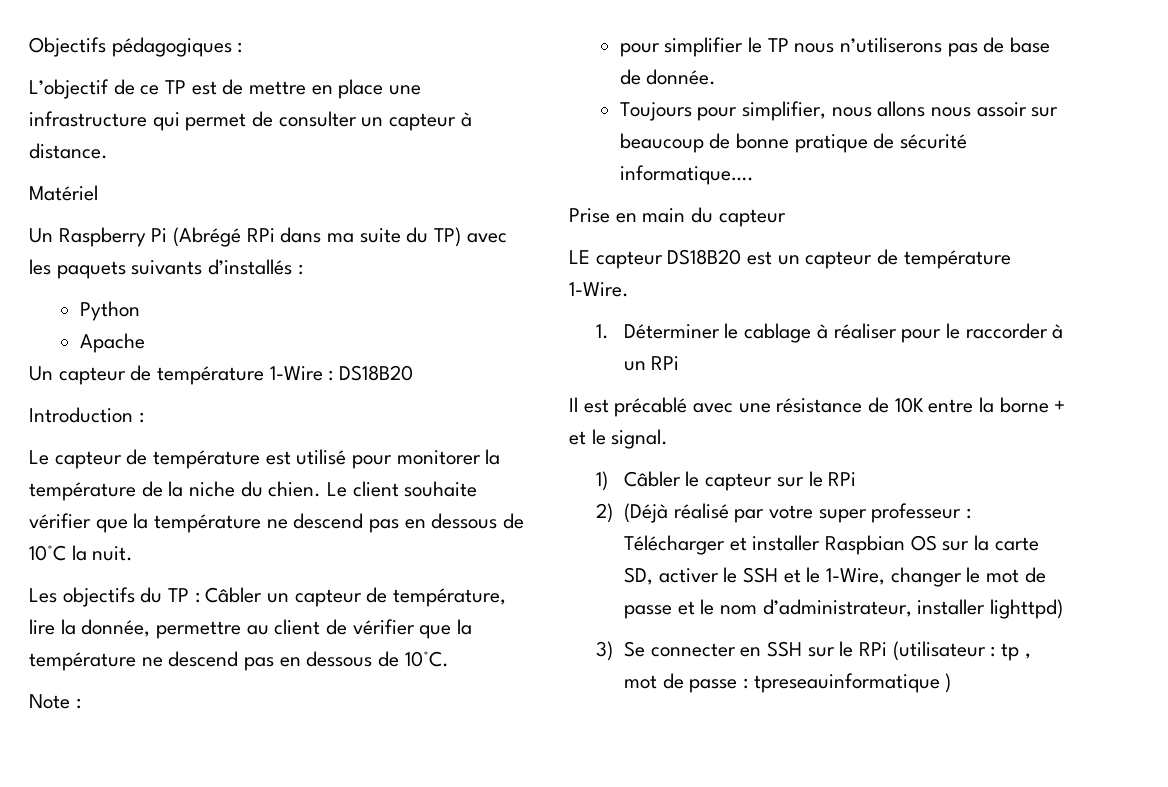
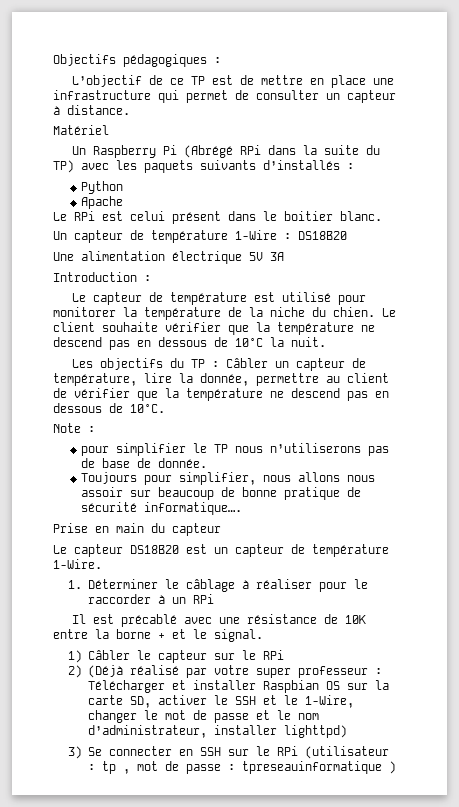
- Un Raspberry Pi (Abrégé RPi dans ma suite du TP) avec les paquets suivants d’installés :
+ Un Raspberry Pi (Abrégé RPi dans la suite du TP) avec les paquets suivants d’installés :
+ Le RPi est celui présent dans le boitier blanc.
+ Une alimentation électrique 5V 3A
- LE capteur DS18B20 est un capteur de température 1-Wire.
+ Le capteur DS18B20 est un capteur de température 1-Wire.
- 1. Déterminer le cablage à réaliser pour le raccorder à un RPi
+ 1. Déterminer le câblage à réaliser pour le raccorder à un RPi

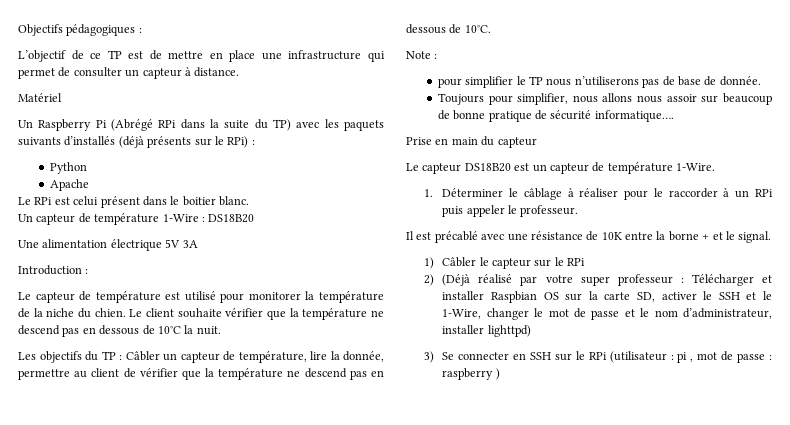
- Un Raspberry Pi (Abrégé RPi dans la suite du TP) avec les paquets suivants d’installés :
+ Un Raspberry Pi (Abrégé RPi dans la suite du TP) avec les paquets suivants d’installés (déjà présents sur le RPi) :
- 1. Déterminer le câblage à réaliser pour le raccorder à un RPi
+ 1. Déterminer le câblage à réaliser pour le raccorder à un RPi puis appeler le professeur.
- 3) Se connecter en SSH sur le RPi (utilisateur : tp , mot de passe : tpreseauinformatique )
+ 3) Se connecter en SSH sur le RPi (utilisateur : pi , mot de passe : raspberry )

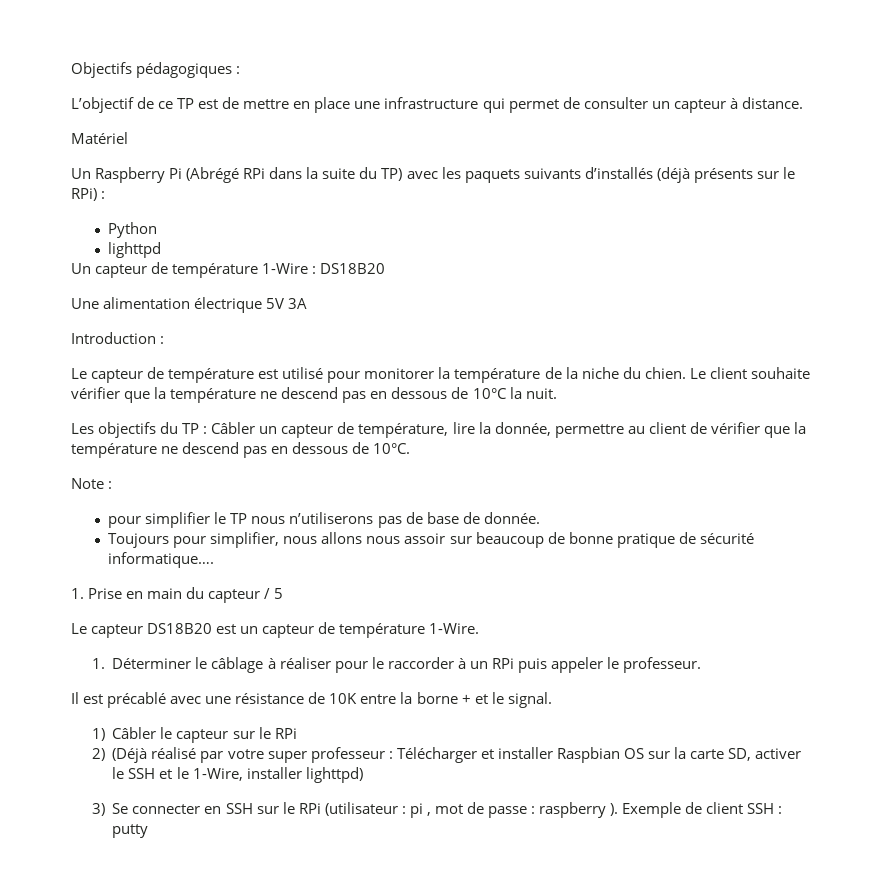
- Apache
- Le RPi est celui présent dans le boitier blanc.
+ lighttpd
- Prise en main du capteur
+ 1. Prise en main du capteur / 5
- 2) (Déjà réalisé par votre super professeur : Télécharger et installer Raspbian OS sur la carte SD, activer le SSH et le 1-Wire, changer le mot de passe et le nom d’administrateur, installer lighttpd)
+ 2) (Déjà réalisé par votre super professeur : Télécharger et installer Raspbian OS sur la carte SD, activer le SSH et le 1-Wire, installer lighttpd)
- 3) Se connecter en SSH sur le RPi (utilisateur : pi , mot de passe : raspberry )
+ 3) Se connecter en SSH sur le RPi (utilisateur : pi , mot de passe : raspberry ). Exemple de client SSH : putty

